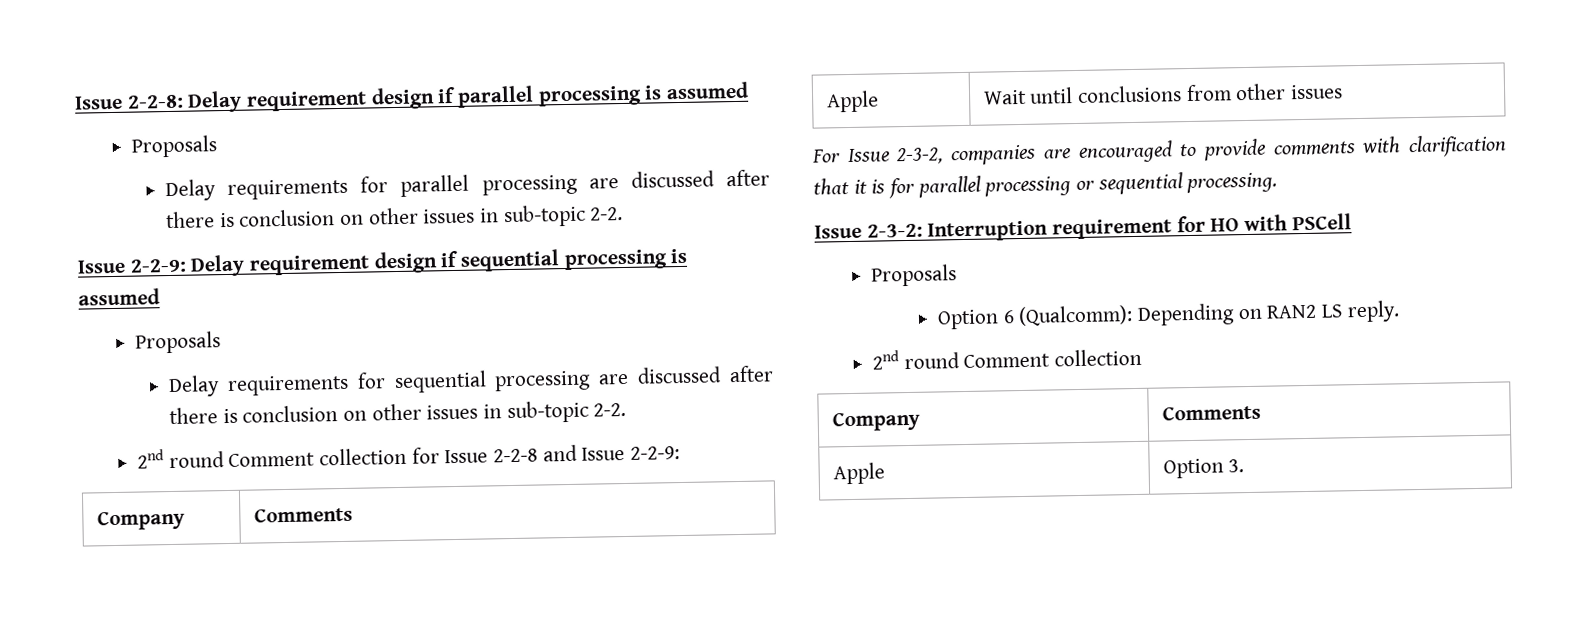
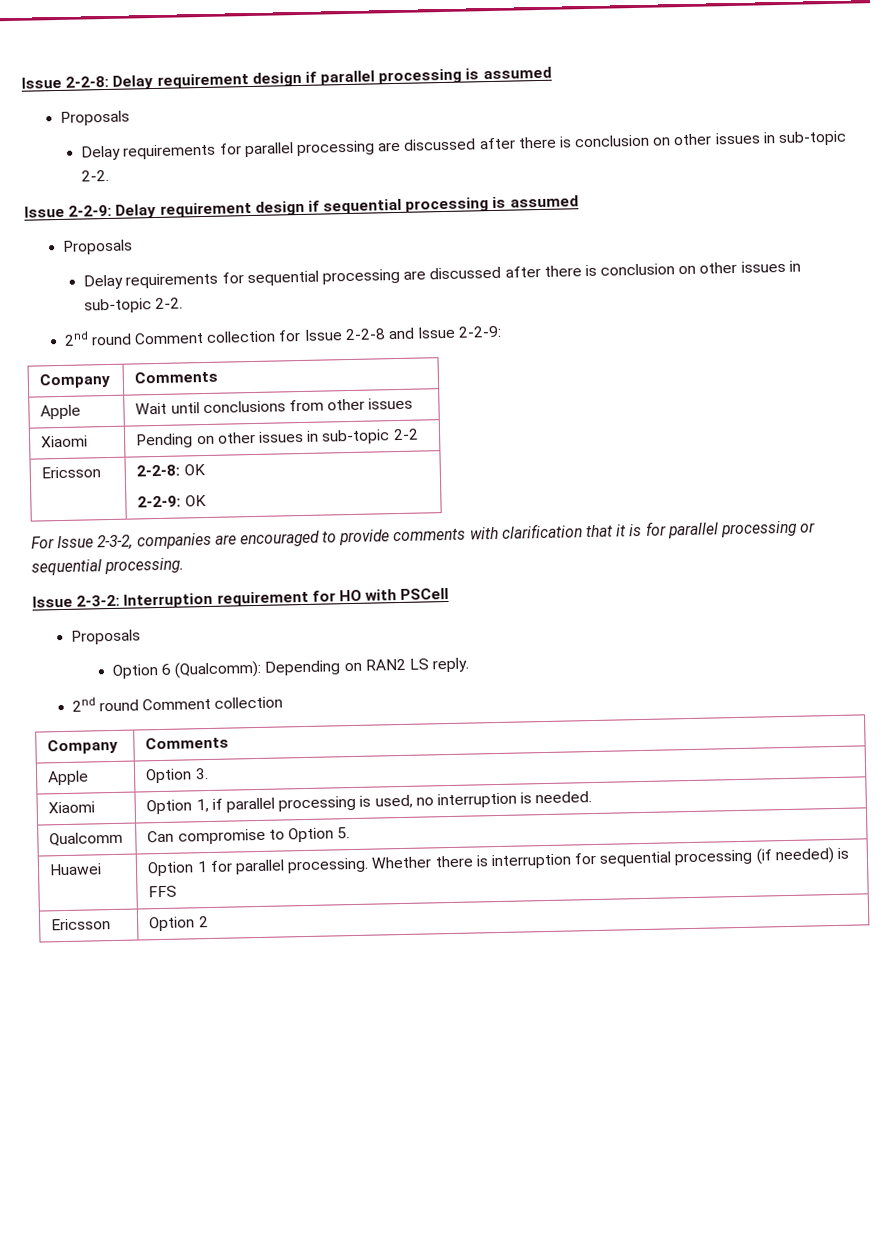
+ Xiaomi | Pending on other issues in sub-topic 2-2
+ Ericsson | 2-2-8: OK
+ 2-2-9: OK
+ Xiaomi | Option 1, if parallel processing is used, no interruption is needed.
+ Qualcomm | Can compromise to Option 5.
+ Huawei | Option 1 for parallel processing. Whether there is interruption for sequential processing (if needed) is FFS
+ Ericsson | Option 2

